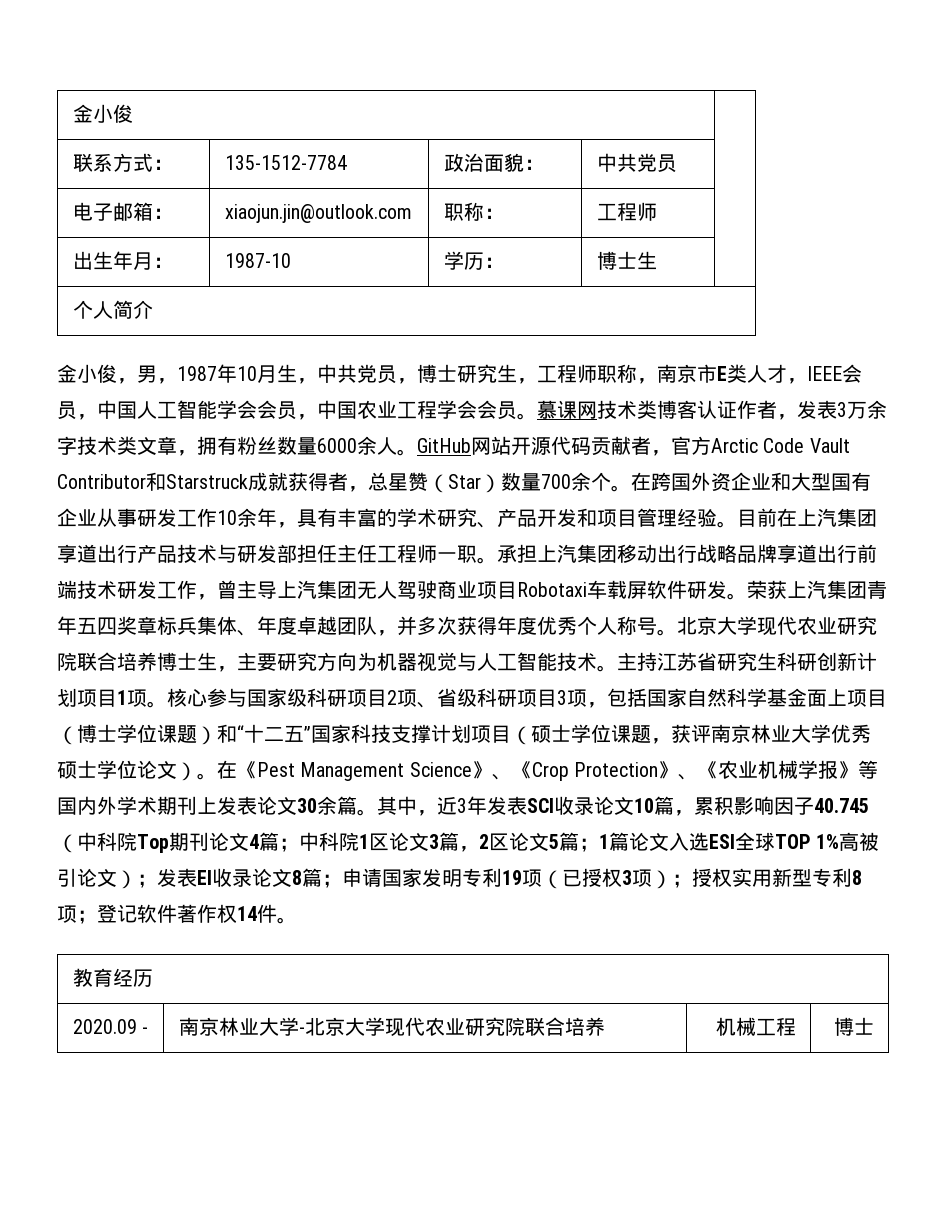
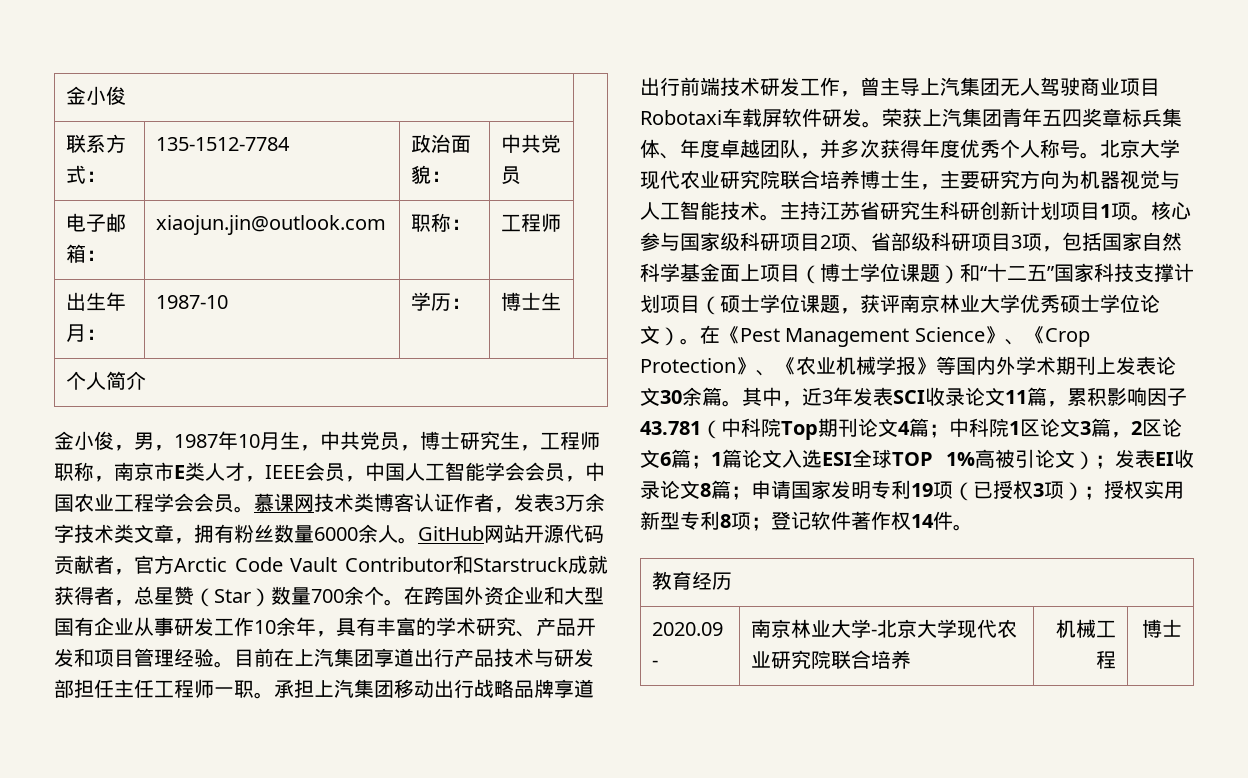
- 核心参与国家级科研项目2项、省级科研项目3项，包括国家自然科学基金面上项目（博士学位课题）和“十二五”国家科技支撑计划项目（硕士学位课题，获评南京林业大学优秀硕士学位论文）。
+ 核心参与国家级科研项目2项、省部级科研项目3项，包括国家自然科学基金面上项目（博士学位课题）和“十二五”国家科技支撑计划项目（硕士学位课题，获评南京林业大学优秀硕士学位论文）。
- 其中，近3年发表SCI收录论文10篇，累积影响因子40.745（中科院Top期刊论文4篇；
+ 其中，近3年发表SCI收录论文11篇，累积影响因子43.781（中科院Top期刊论文4篇；
- 中科院1区论文3篇，2区论文5篇；
+ 中科院1区论文3篇，2区论文6篇；

